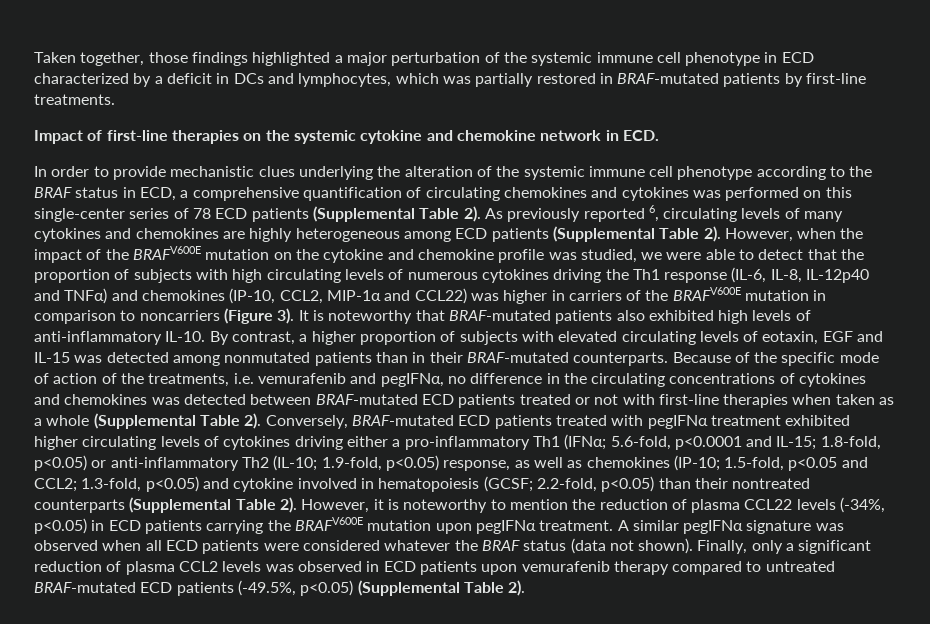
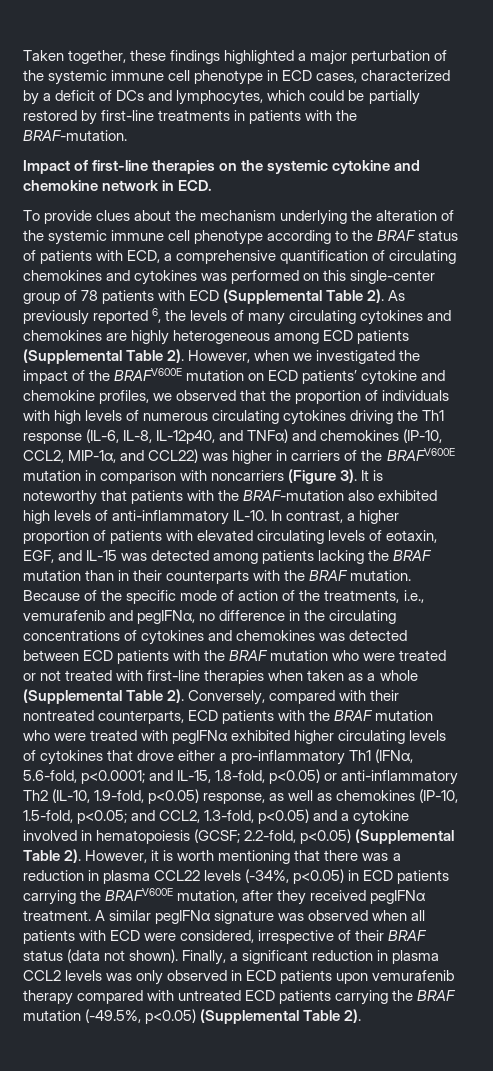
- Taken together, those findings highlighted a major perturbation of the systemic immune cell phenotype in ECD characterized by a deficit in DCs and lymphocytes, which was partially restored in BRAF-mutated patients by first-line treatments.
+ Taken together, these findings highlighted a major perturbation of the systemic immune cell phenotype in ECD cases, characterized by a deficit of DCs and lymphocytes, which could be partially restored by first-line treatments in patients with the BRAF-mutation.
- In order to provide mechanistic clues underlying the alteration of the systemic immune cell phenotype according to the BRAF status in ECD, a comprehensive quantification of circulating chemokines and cytokines was performed on this single-center series of 78 ECD patients (Supplemental Table 2).
+ To provide clues about the mechanism underlying the alteration of the systemic immune cell phenotype according to the BRAF status of patients with ECD, a comprehensive quantification of circulating chemokines and cytokines was performed on this single-center group of 78 patients with ECD (Supplemental Table 2).
- As previously reported 6, circulating levels of many cytokines and chemokines are highly heterogeneous among ECD patients (Supplemental Table 2).
+ As previously reported 6, the levels of many circulating cytokines and chemokines are highly heterogeneous among ECD patients (Supplemental Table 2).
- However, when the impact of the BRAFV600E mutation on the cytokine and chemokine profile was studied, we were able to detect that the proportion of subjects with high circulating levels of numerous cytokines driving the Th1 response (IL-6, IL-8, IL-12p40 and TNFα) and chemokines (IP-10, CCL2, MIP-1α and CCL22) was higher in carriers of the BRAFV600E mutation in comparison to noncarriers (Figure 3).
+ However, when we investigated the impact of the BRAFV600E mutation on ECD patients’ cytokine and chemokine profiles, we observed that the proportion of individuals with high levels of numerous circulating cytokines driving the Th1 response (IL-6, IL-8, IL-12p40, and TNFα) and chemokines (IP-10, CCL2, MIP-1α, and CCL22) was higher in carriers of the BRAFV600E mutation in comparison with noncarriers (Figure 3).
- It is noteworthy that BRAF-mutated patients also exhibited high levels of anti-inflammatory IL-10.
+ It is noteworthy that patients with the BRAF-mutation also exhibited high levels of anti-inflammatory IL-10.
- By contrast, a higher proportion of subjects with elevated circulating levels of eotaxin, EGF and IL-15 was detected among nonmutated patients than in their BRAF-mutated counterparts.
+ In contrast, a higher proportion of patients with elevated circulating levels of eotaxin, EGF, and IL-15 was detected among patients lacking the BRAF mutation than in their counterparts with the BRAF mutation.
- Because of the specific mode of action of the treatments, i.e. vemurafenib and pegIFNα, no difference in the circulating concentrations of cytokines and chemokines was detected between BRAF-mutated ECD patients treated or not with first-line therapies when taken as a whole (Supplemental Table 2).
+ Because of the specific mode of action of the treatments, i.e., vemurafenib and pegIFNα, no difference in the circulating concentrations of cytokines and chemokines was detected between ECD patients with the BRAF mutation who were treated or not treated with first-line therapies when taken as a whole (Supplemental Table 2).
- Conversely, BRAF-mutated ECD patients treated with pegIFNα treatment exhibited higher circulating levels of cytokines driving either a pro-inflammatory Th1 (IFNα; 5.6-fold, p<0.0001 and IL-15; 1.8-fold, p<0.05) or anti-inflammatory Th2 (IL-10; 1.9-fold, p<0.05) response, as well as chemokines (IP-10; 1.5-fold, p<0.05 and CCL2; 1.3-fold, p<0.05) and cytokine involved in hematopoiesis (GCSF; 2.2-fold, p<0.05) than their nontreated counterparts (Supplemental Table 2).
+ Conversely, compared with their nontreated counterparts, ECD patients with the BRAF mutation who were treated with pegIFNα exhibited higher circulating levels of cytokines that drove either a pro-inflammatory Th1 (IFNα, 5.6-fold, p<0.0001; and IL-15, 1.8-fold, p<0.05) or anti-inflammatory Th2 (IL-10, 1.9-fold, p<0.05) response, as well as chemokines (IP-10, 1.5-fold, p<0.05; and CCL2, 1.3-fold, p<0.05) and a cytokine involved in hematopoiesis (GCSF; 2.2-fold, p<0.05) (Supplemental Table 2).
- However, it is noteworthy to mention the reduction of plasma CCL22 levels (-34%, p<0.05) in ECD patients carrying the BRAFV600E mutation upon pegIFNα treatment.
+ However, it is worth mentioning that there was a reduction in plasma CCL22 levels (-34%, p<0.05) in ECD patients carrying the BRAFV600E mutation, after they received pegIFNα treatment.
- A similar pegIFNα signature was observed when all ECD patients were considered whatever the BRAF status (data not shown).
+ A similar pegIFNα signature was observed when all patients with ECD were considered, irrespective of their BRAF status (data not shown).
- Finally, only a significant reduction of plasma CCL2 levels was observed in ECD patients upon vemurafenib therapy compared to untreated BRAF-mutated ECD patients (-49.5%, p<0.05) (Supplemental Table 2).
+ Finally, a significant reduction in plasma CCL2 levels was only observed in ECD patients upon vemurafenib therapy compared with untreated ECD patients carrying the BRAF mutation (-49.5%, p<0.05) (Supplemental Table 2).

